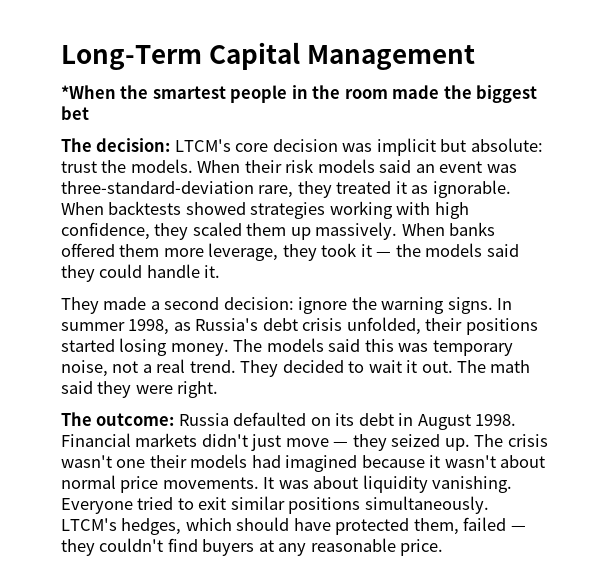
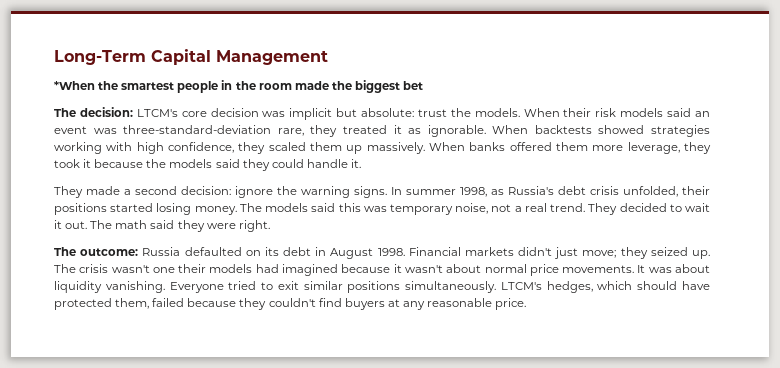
- When banks offered them more leverage, they took it — the models said they could handle it.
+ When banks offered them more leverage, they took it because the models said they could handle it.
- Financial markets didn't just move — they seized up.
+ Financial markets didn't just move; they seized up.
- LTCM's hedges, which should have protected them, failed — they couldn't find buyers at any reasonable price.
+ LTCM's hedges, which should have protected them, failed because they couldn't find buyers at any reasonable price.

